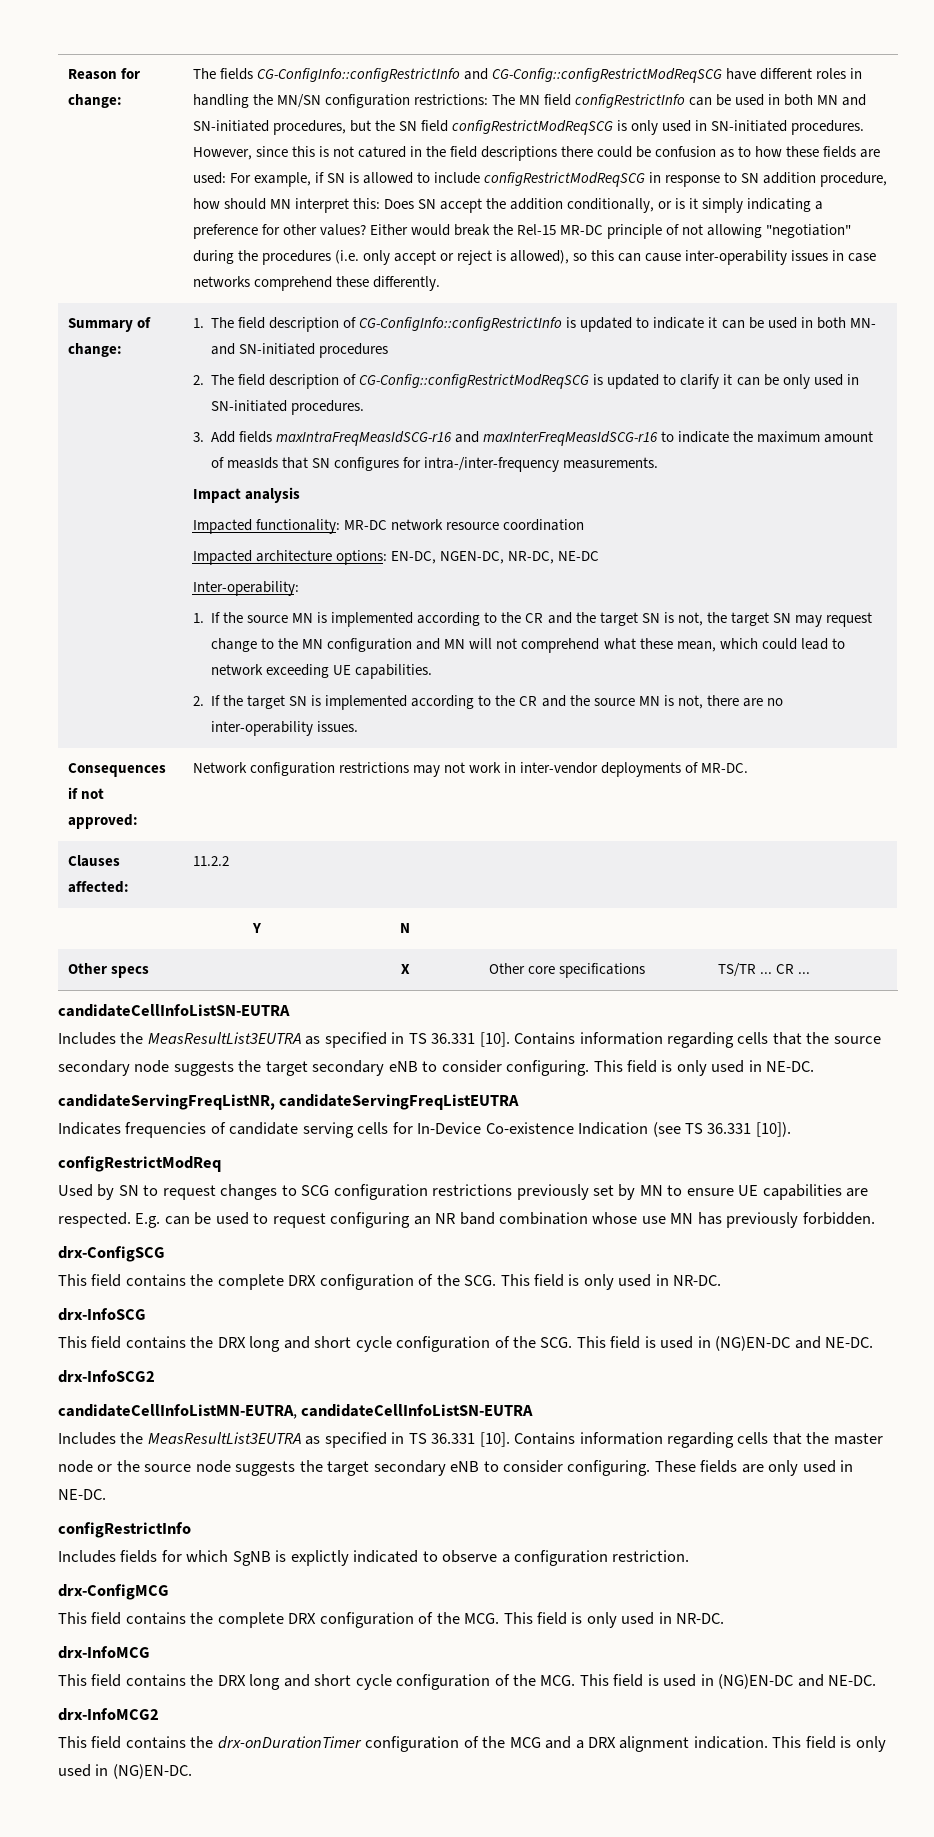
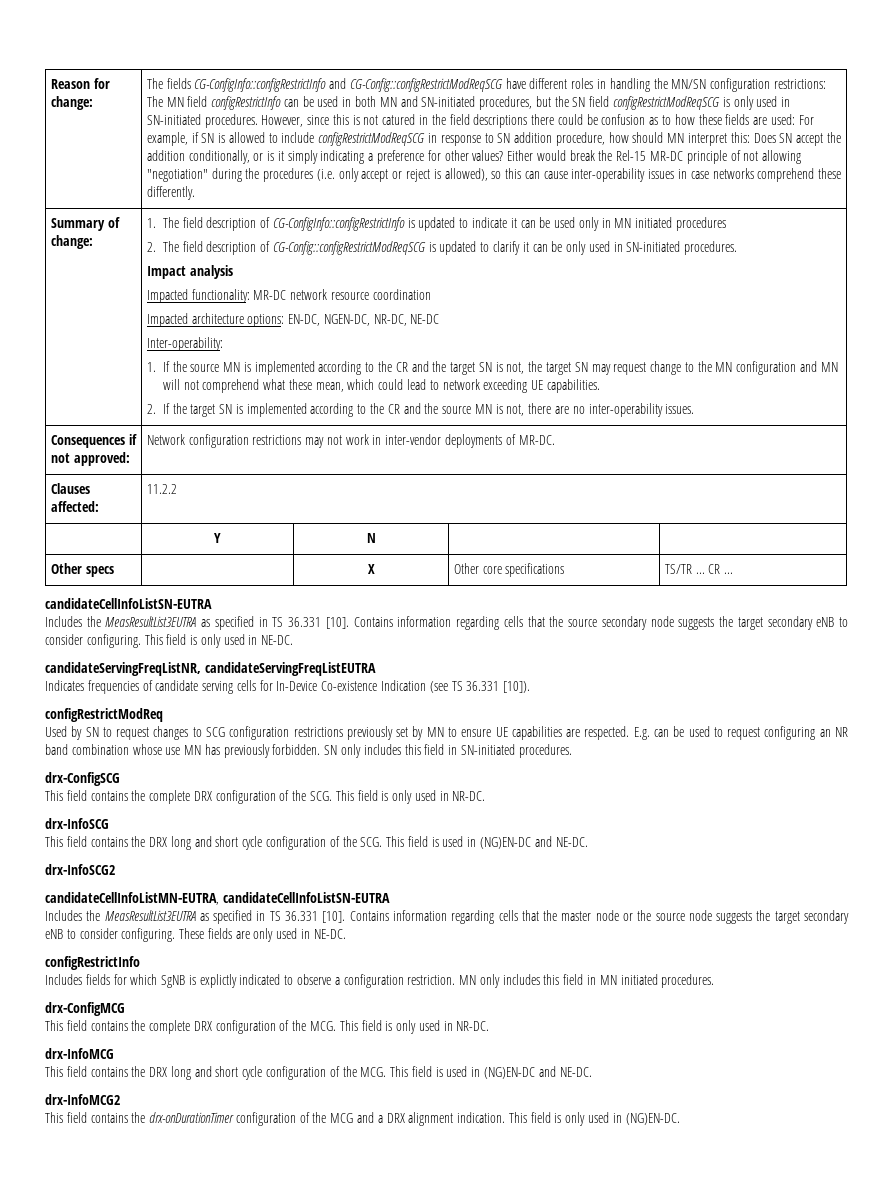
- 1. The field description of CG-ConfigInfo::configRestrictInfo is updated to indicate it can be used in both MN- and SN-initiated procedures
+ 1. The field description of CG-ConfigInfo::configRestrictInfo is updated to indicate it can be used only in MN initiated procedures
- 3. Add fields maxIntraFreqMeasIdSCG-r16 and maxInterFreqMeasIdSCG-r16 to indicate the maximum amount of measIds that SN configures for intra-/inter-frequency measurements.
+ SN only includes this field in SN-initiated procedures.
+ MN only includes this field in MN initiated procedures.

